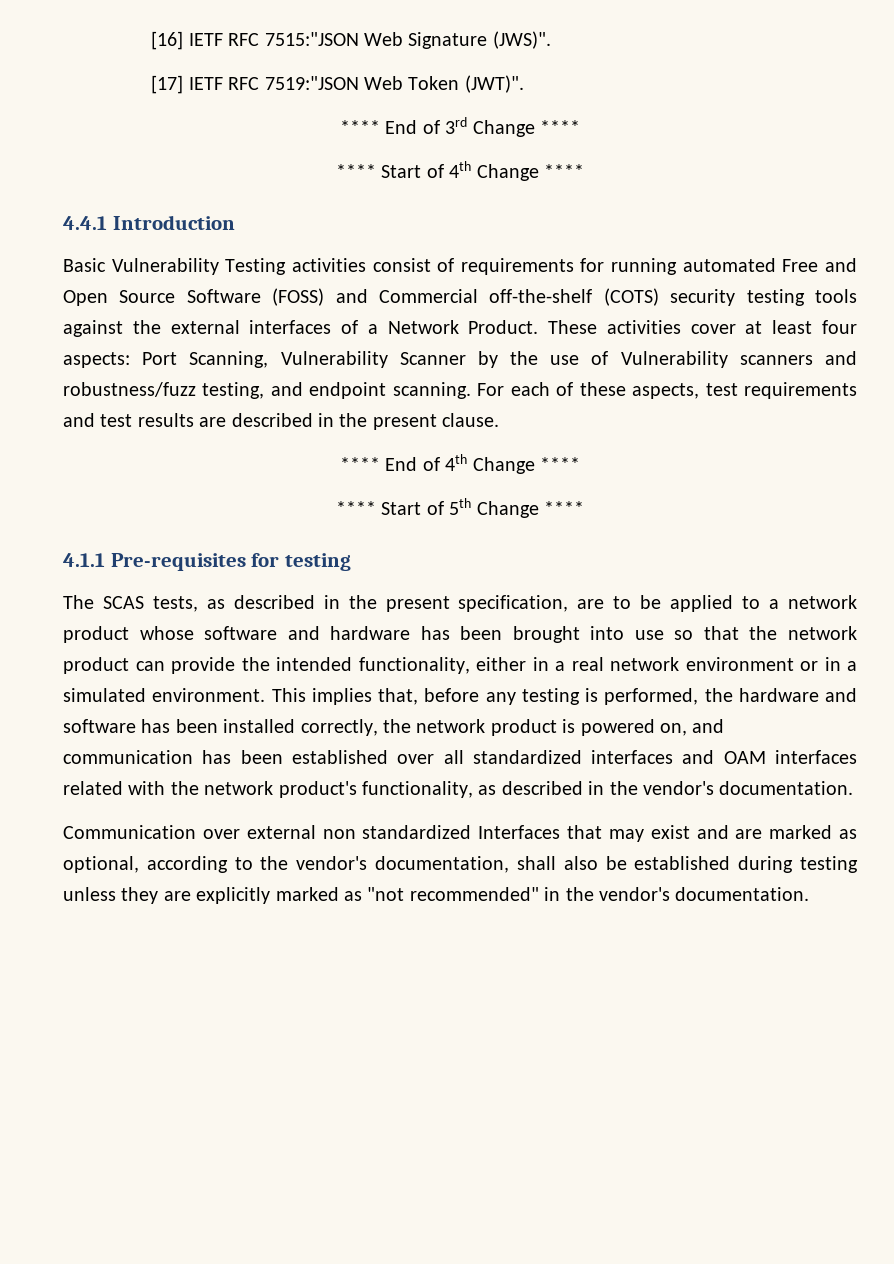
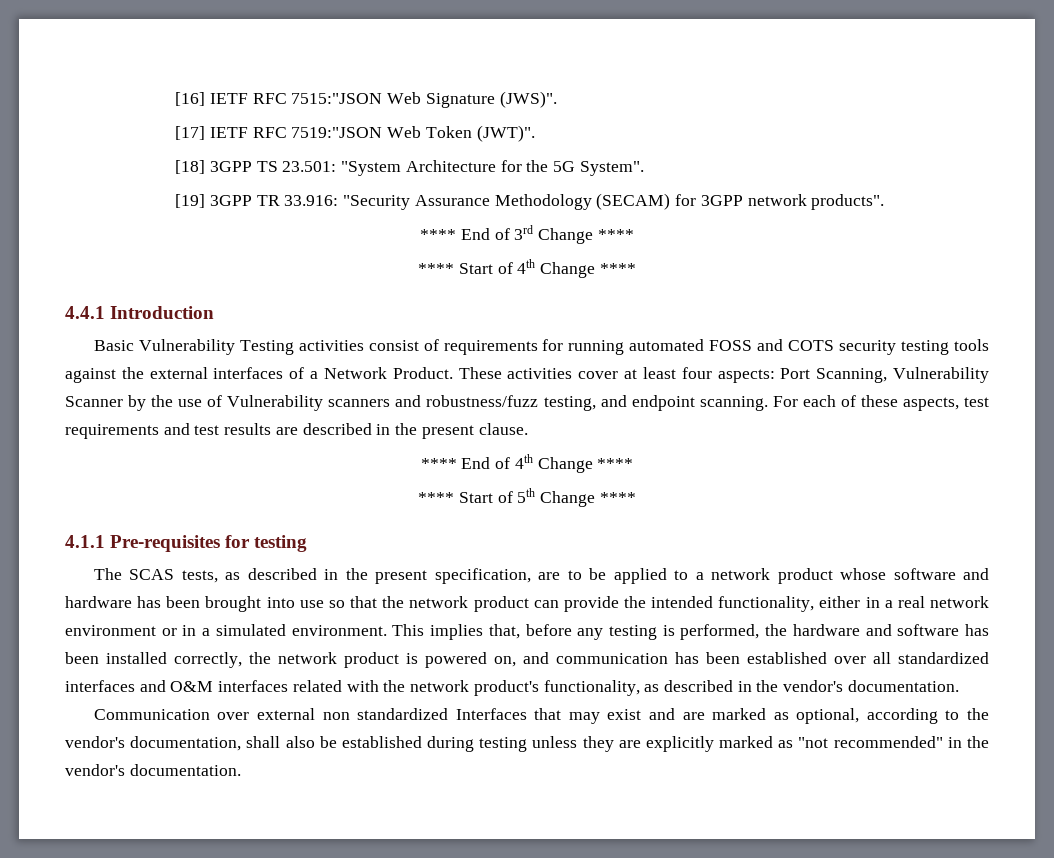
+ [18] 3GPP TS 23.501: "System Architecture for the 5G System".
+ [19] 3GPP TR 33.916: "Security Assurance Methodology (SECAM) for 3GPP network products".
- Basic Vulnerability Testing activities consist of requirements for running automated Free and Open Source Software (FOSS) and Commercial off-the-shelf (COTS) security testing tools against the external interfaces of a Network Product.
+ Basic Vulnerability Testing activities consist of requirements for running automated FOSS and COTS security testing tools against the external interfaces of a Network Product.
- This implies that, before any testing is performed, the hardware and software has been installed correctly, the network product is powered on, and communication has been established over all standardized interfaces and OAM interfaces related with the network product's functionality, as described in the vendor's documentation.
+ This implies that, before any testing is performed, the hardware and software has been installed correctly, the network product is powered on, and communication has been established over all standardized interfaces and O&M interfaces related with the network product's functionality, as described in the vendor's documentation.

